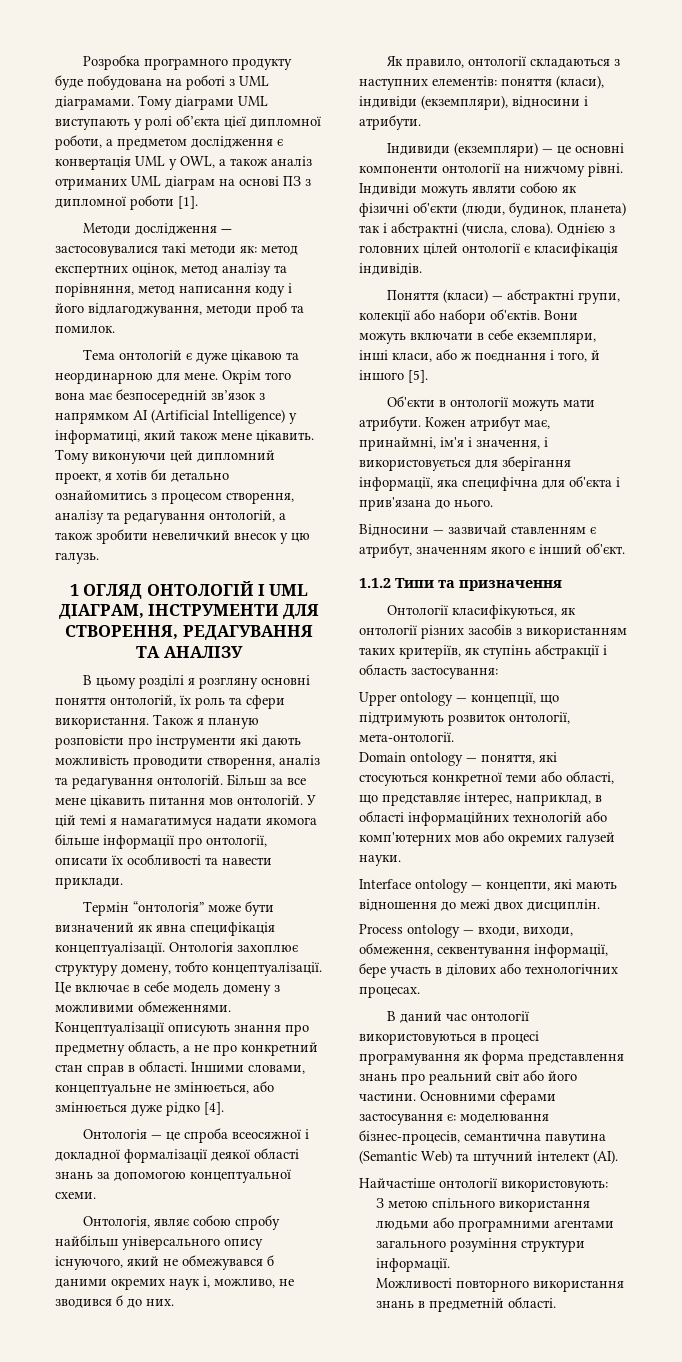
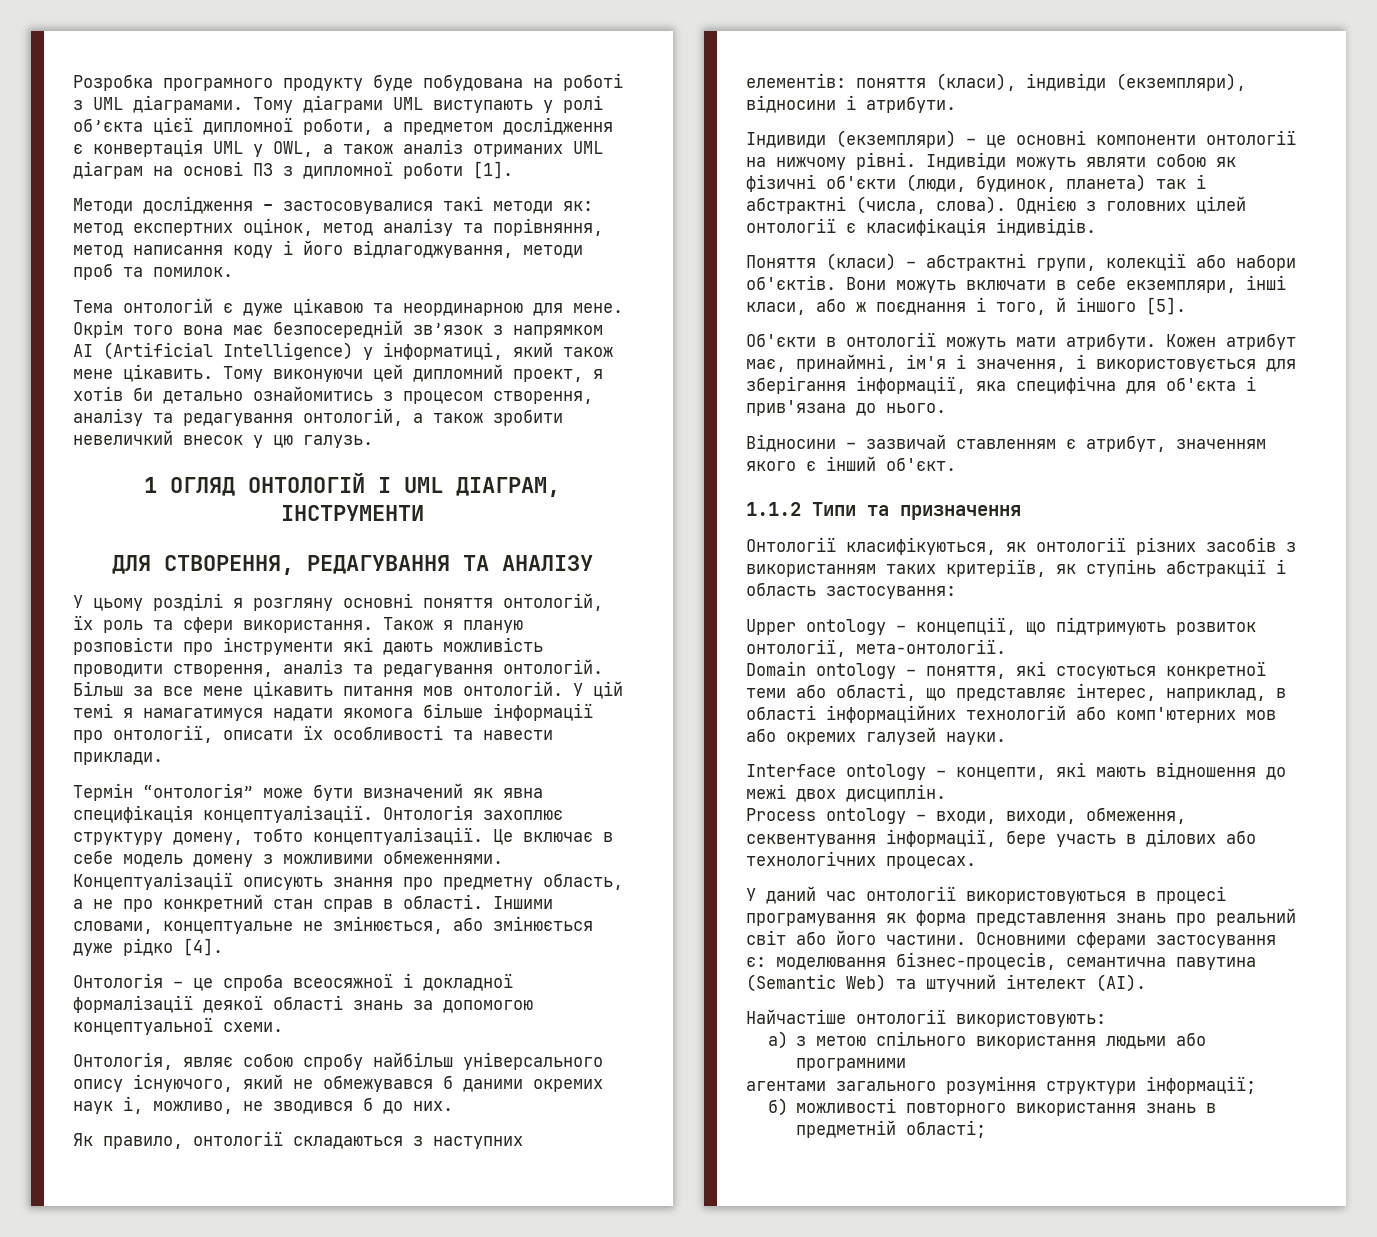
- Методи дослідження — застосовувалися такi методи як: метод експертних оцiнок, метод аналiзу та порівняння, метод написання коду і його відлагоджування, методи проб та помилок.
+ Методи дослідження – застосовувалися такi методи як: метод експертних оцiнок, метод аналiзу та порівняння, метод написання коду і його відлагоджування, методи проб та помилок.
- 1 ОГЛЯД ОНТОЛОГІЙ І UML ДІАГРАМ, ІНСТРУМЕНТИ ДЛЯ СТВОРЕННЯ, РЕДАГУВАННЯ ТА АНАЛІЗУ
+ 1 ОГЛЯД ОНТОЛОГІЙ І UML ДІАГРАМ, ІНСТРУМЕНТИ
+ ДЛЯ СТВОРЕННЯ, РЕДАГУВАННЯ ТА АНАЛІЗУ
- В цьому розділі я розгляну основні поняття онтологій, їх роль та сфери використання.
+ У цьому розділі я розгляну основні поняття онтологій, їх роль та сфери використання.
- Онтологія — це спроба всеосяжної і докладної формалізації деякої області знань за допомогою концептуальної схеми.
+ Онтологія – це спроба всеосяжної і докладної формалізації деякої області знань за допомогою концептуальної схеми.
- Індивиди (екземпляри) — це основні компоненти онтології на нижчому рівні.
+ Індивиди (екземпляри) – це основні компоненти онтології на нижчому рівні.
- Поняття (класи) — абстрактні групи, колекції або набори об'єктів.
+ Поняття (класи) – абстрактні групи, колекції або набори об'єктів.
- Відносини — зазвичай ставленням є атрибут, значенням якого є інший об'єкт.
+ Відносини – зазвичай ставленням є атрибут, значенням якого є інший об'єкт.
- Upper ontology — концепції, що підтримують розвиток онтології, мета-онтології.
+ Upper ontology – концепції, що підтримують розвиток онтології, мета-онтології.
- Domain ontology — поняття, які стосуються конкретної теми або області, що представляє інтерес, наприклад, в області інформаційних технологій або комп'ютерних мов або окремих галузей науки.
+ Domain ontology – поняття, які стосуються конкретної теми або області, що представляє інтерес, наприклад, в області інформаційних технологій або комп'ютерних мов або окремих галузей науки.
- Interface ontology — концепти, які мають відношення до межі двох дисциплін.
+ Interface ontology – концепти, які мають відношення до межі двох дисциплін.
- Process ontology — входи, виходи, обмеження, секвентування інформації, бере участь в ділових або технологічних процесах.
+ Process ontology – входи, виходи, обмеження, секвентування інформації, бере участь в ділових або технологічних процесах.
- В даний час онтології використовуються в процесі програмування як форма представлення знань про реальний світ або його частини.
+ У даний час онтології використовуються в процесі програмування як форма представлення знань про реальний світ або його частини.
- З метою спільного використання людьми або програмними агентами загального розуміння структури інформації.
- Можливості повторного використання знань в предметній області.
+ а) з метою спільного використання людьми або програмними
+ агентами загального розуміння структури інформації;
+ б) можливості повторного використання знань в предметній області;

